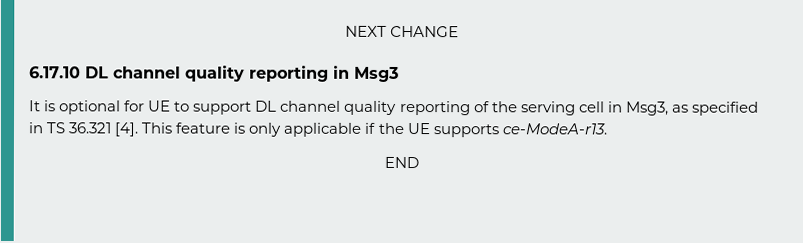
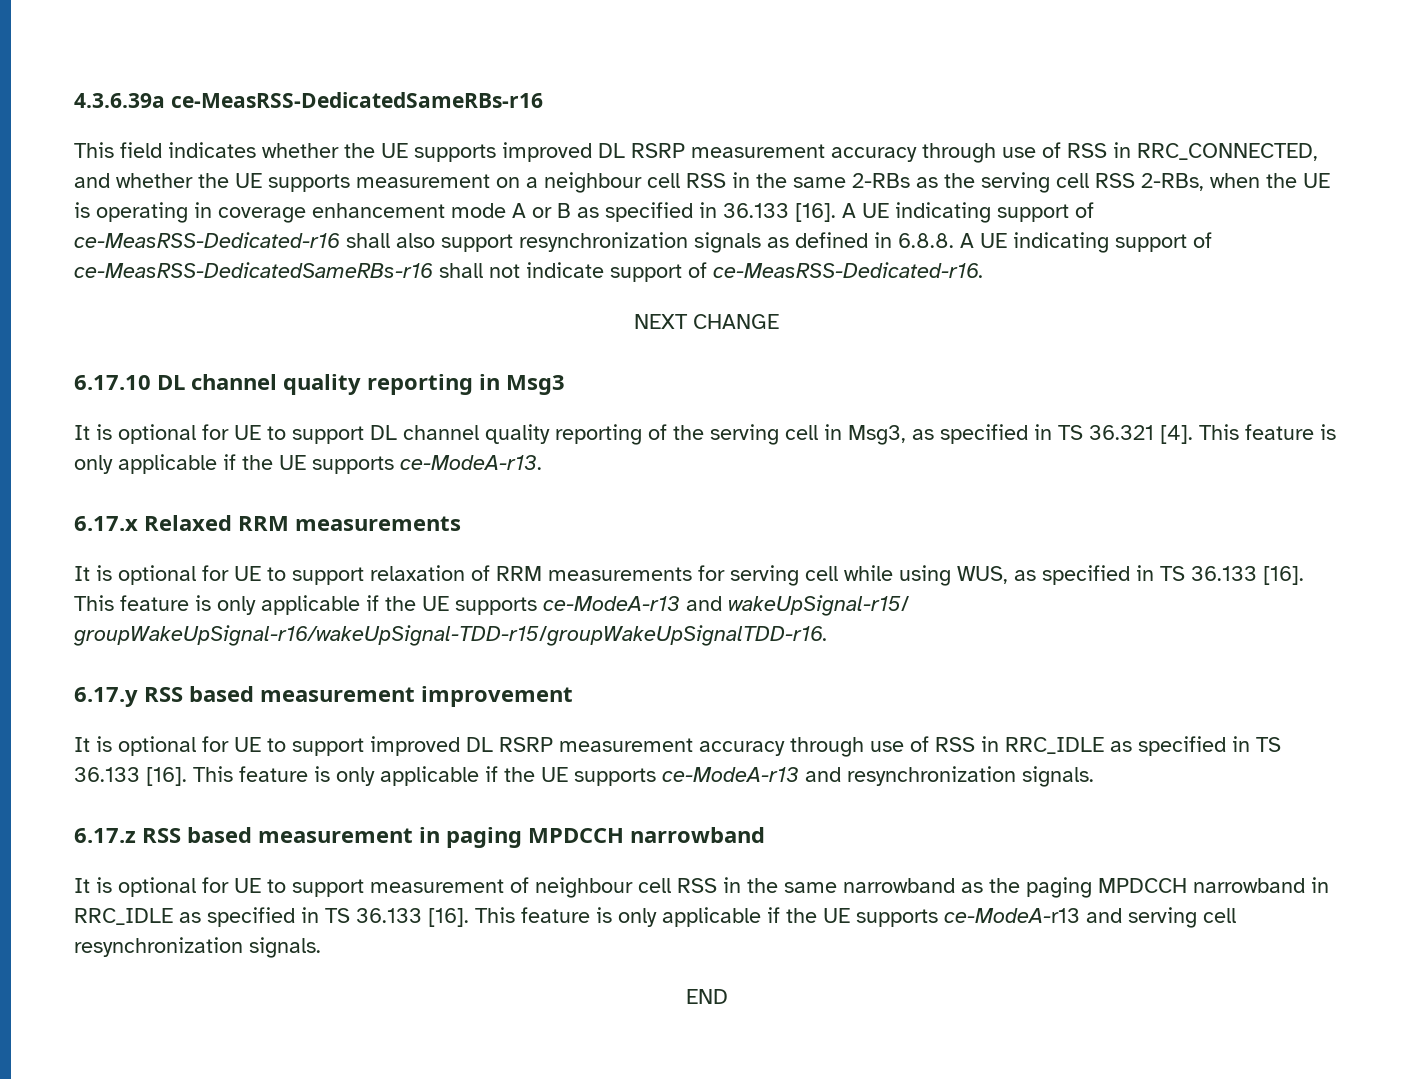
+ 4.3.6.39a ce-MeasRSS-DedicatedSameRBs-r16
+ This field indicates whether the UE supports improved DL RSRP measurement accuracy through use of RSS in RRC_CONNECTED, and whether the UE supports measurement on a neighbour cell RSS in the same 2-RBs as the serving cell RSS 2-RBs, when the UE is operating in coverage enhancement mode A or B as specified in 36.133 [16]. A UE indicating support of ce-MeasRSS-Dedicated-r16 shall also support resynchronization signals as defined in 6.8.8. A UE indicating support of ce-MeasRSS-DedicatedSameRBs-r16 shall not indicate support of ce-MeasRSS-Dedicated-r16.
+ 6.17.x Relaxed RRM measurements
+ It is optional for UE to support relaxation of RRM measurements for serving cell while using WUS, as specified in TS 36.133 [16]. This feature is only applicable if the UE supports ce-ModeA-r13 and wakeUpSignal-r15/ groupWakeUpSignal-r16/wakeUpSignal-TDD-r15/groupWakeUpSignalTDD-r16.
+ 6.17.y RSS based measurement improvement
+ It is optional for UE to support improved DL RSRP measurement accuracy through use of RSS in RRC_IDLE as specified in TS 36.133 [16]. This feature is only applicable if the UE supports ce-ModeA-r13 and resynchronization signals.
+ 6.17.z RSS based measurement in paging MPDCCH narrowband
+ It is optional for UE to support measurement of neighbour cell RSS in the same narrowband as the paging MPDCCH narrowband in RRC_IDLE as specified in TS 36.133 [16]. This feature is only applicable if the UE supports ce-ModeA-r13 and serving cell resynchronization signals.

